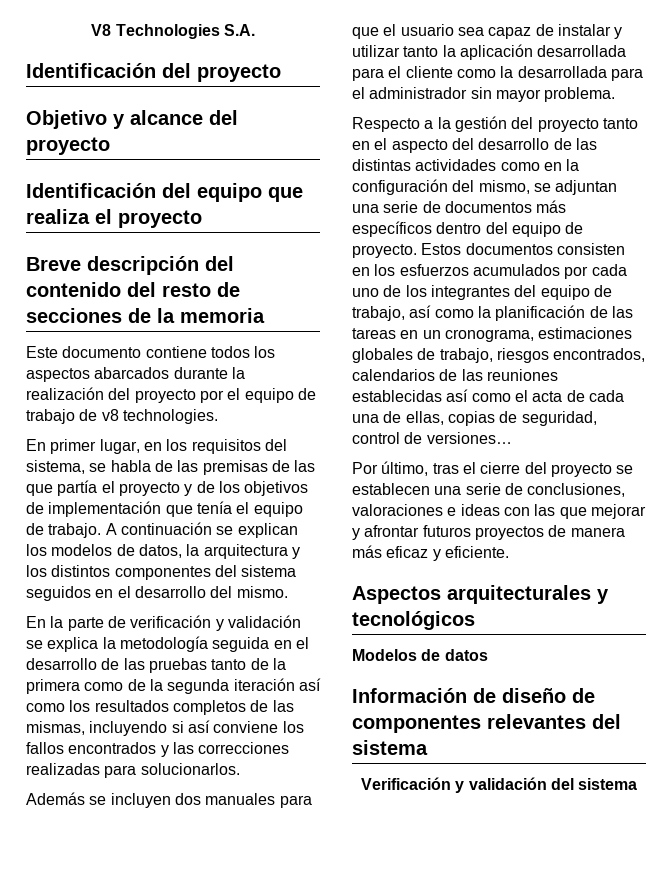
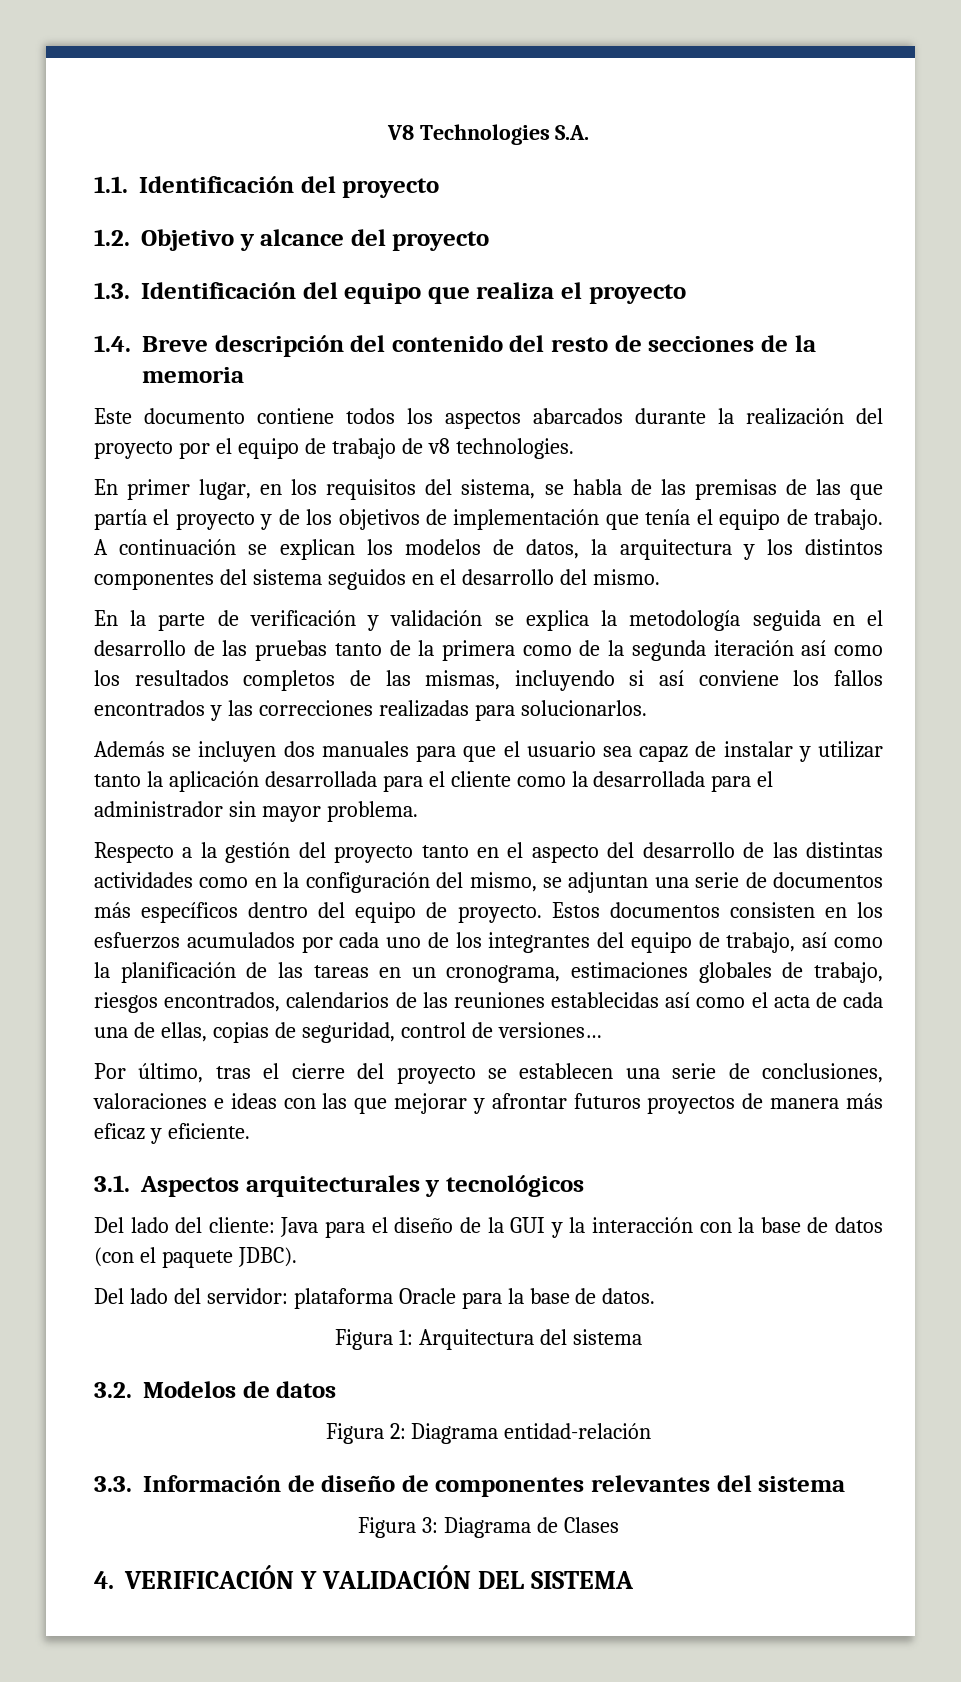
- Identificación del proyecto
+ 1.1. Identificación del proyecto
- Objetivo y alcance del proyecto
+ 1.2. Objetivo y alcance del proyecto
- Identificación del equipo que realiza el proyecto
+ 1.3. Identificación del equipo que realiza el proyecto
- Breve descripción del contenido del resto de secciones de la memoria
+ 1.4. Breve descripción del contenido del resto de secciones de la memoria
- Aspectos arquitecturales y tecnológicos
+ 3.1. Aspectos arquitecturales y tecnológicos
- Modelos de datos
- Información de diseño de componentes relevantes del sistema
+ Del lado del cliente: Java para el diseño de la GUI y la interacción con la base de datos (con el paquete JDBC).
+ Del lado del servidor: plataforma Oracle para la base de datos.
+ Figura 1: Arquitectura del sistema
+ 3.2. Modelos de datos
+ Figura 2: Diagrama entidad-relación
+ 3.3. Información de diseño de componentes relevantes del sistema
- Verificación y validación del sistema
+ Figura 3: Diagrama de Clases
+ 4. VERIFICACIÓN Y VALIDACIÓN DEL SISTEMA

